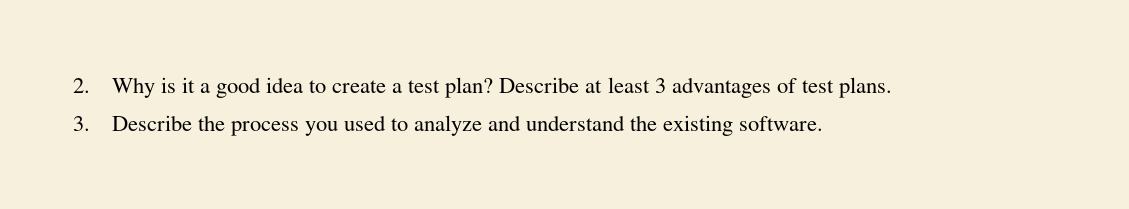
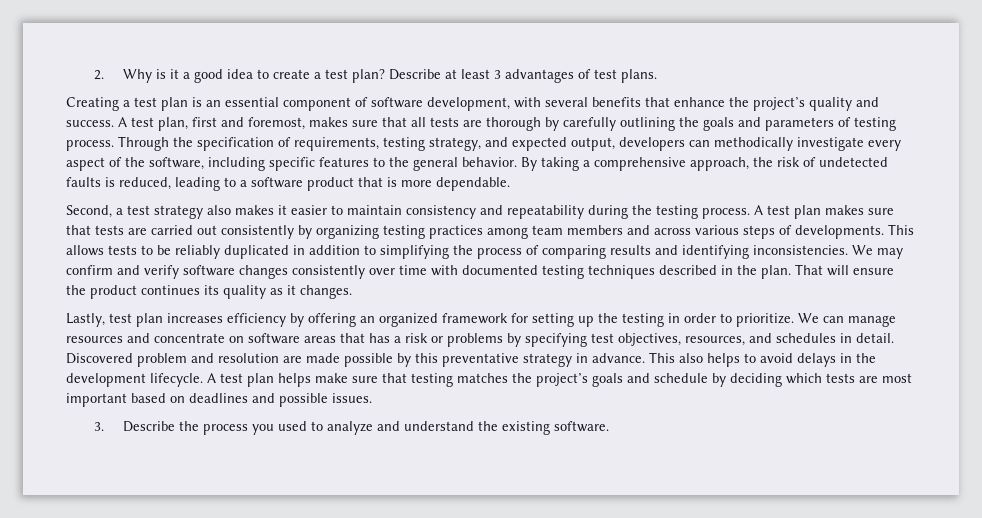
+ Creating a test plan is an essential component of software development, with several benefits that enhance the project’s quality and success. A test plan, first and foremost, makes sure that all tests are thorough by carefully outlining the goals and parameters of testing process. Through the specification of requirements, testing strategy, and expected output, developers can methodically investigate every aspect of the software, including specific features to the general behavior. By taking a comprehensive approach, the risk of undetected faults is reduced, leading to a software product that is more dependable.
+ Second, a test strategy also makes it easier to maintain consistency and repeatability during the testing process. A test plan makes sure that tests are carried out consistently by organizing testing practices among team members and across various steps of developments. This allows tests to be reliably duplicated in addition to simplifying the process of comparing results and identifying inconsistencies. We may confirm and verify software changes consistently over time with documented testing techniques described in the plan. That will ensure the product continues its quality as it changes.
+ Lastly, test plan increases efficiency by offering an organized framework for setting up the testing in order to prioritize. We can manage resources and concentrate on software areas that has a risk or problems by specifying test objectives, resources, and schedules in detail. Discovered problem and resolution are made possible by this preventative strategy in advance. This also helps to avoid delays in the development lifecycle. A test plan helps make sure that testing matches the project’s goals and schedule by deciding which tests are most important based on deadlines and possible issues.

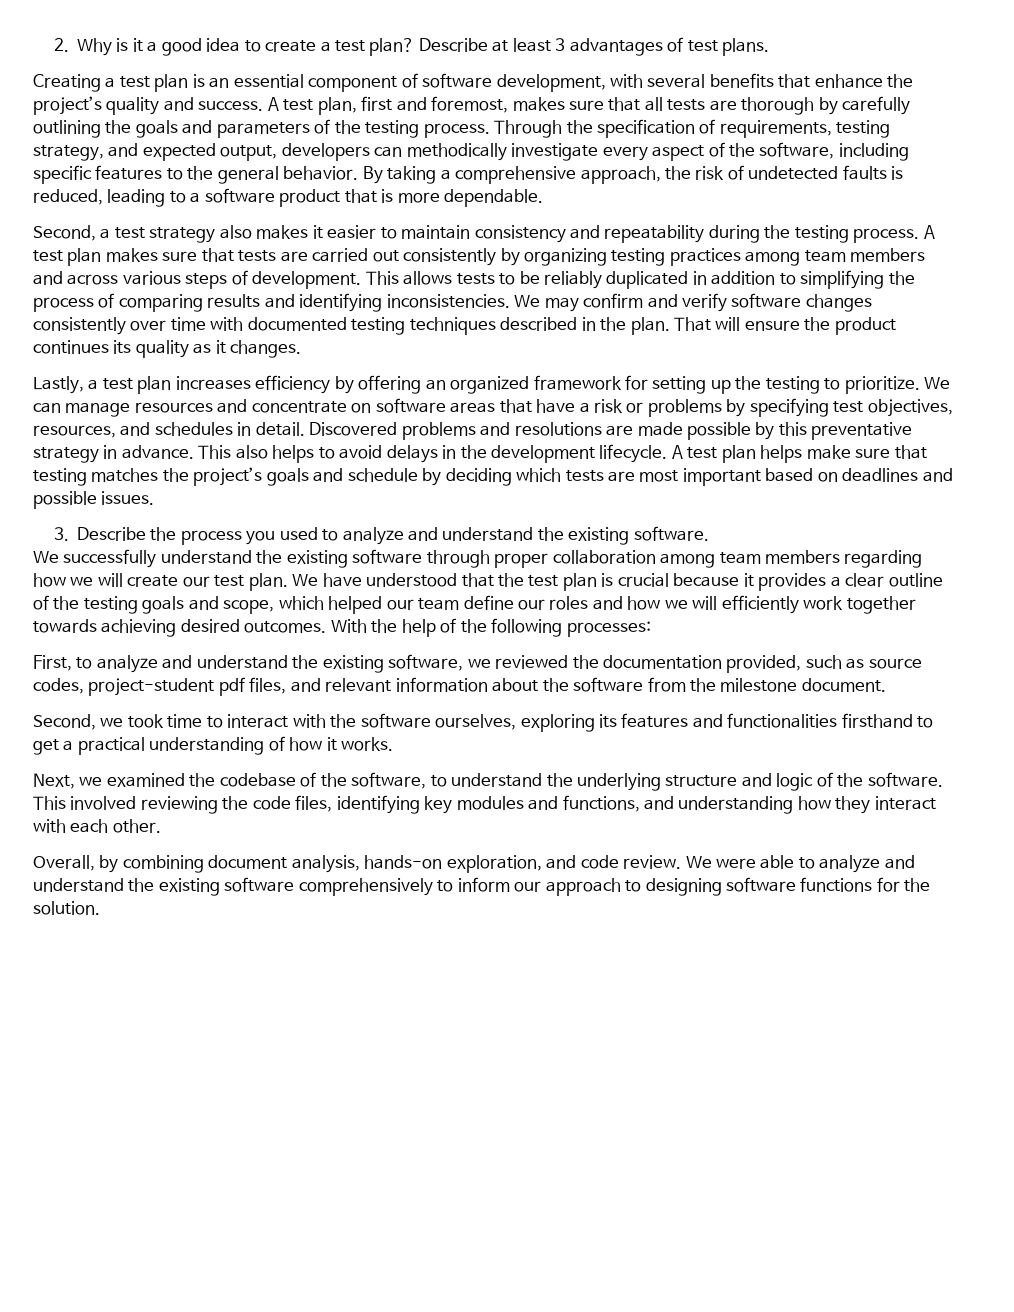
- A test plan, first and foremost, makes sure that all tests are thorough by carefully outlining the goals and parameters of testing process.
+ A test plan, first and foremost, makes sure that all tests are thorough by carefully outlining the goals and parameters of the testing process.
- A test plan makes sure that tests are carried out consistently by organizing testing practices among team members and across various steps of developments.
+ A test plan makes sure that tests are carried out consistently by organizing testing practices among team members and across various steps of development.
- Lastly, test plan increases efficiency by offering an organized framework for setting up the testing in order to prioritize.
+ Lastly, a test plan increases efficiency by offering an organized framework for setting up the testing to prioritize.
- We can manage resources and concentrate on software areas that has a risk or problems by specifying test objectives, resources, and schedules in detail.
+ We can manage resources and concentrate on software areas that have a risk or problems by specifying test objectives, resources, and schedules in detail.
- Discovered problem and resolution are made possible by this preventative strategy in advance.
+ Discovered problems and resolutions are made possible by this preventative strategy in advance.
+ We successfully understand the existing software through proper collaboration among team members regarding how we will create our test plan. We have understood that the test plan is crucial because it provides a clear outline of the testing goals and scope, which helped our team define our roles and how we will efficiently work together towards achieving desired outcomes. With the help of the following processes:
+ First, to analyze and understand the existing software, we reviewed the documentation provided, such as source codes, project-student pdf files, and relevant information about the software from the milestone document.
+ Second, we took time to interact with the software ourselves, exploring its features and functionalities firsthand to get a practical understanding of how it works.
+ Next, we examined the codebase of the software, to understand the underlying structure and logic of the software. This involved reviewing the code files, identifying key modules and functions, and understanding how they interact with each other.
+ Overall, by combining document analysis, hands-on exploration, and code review. We were able to analyze and understand the existing software comprehensively to inform our approach to designing software functions for the solution.

